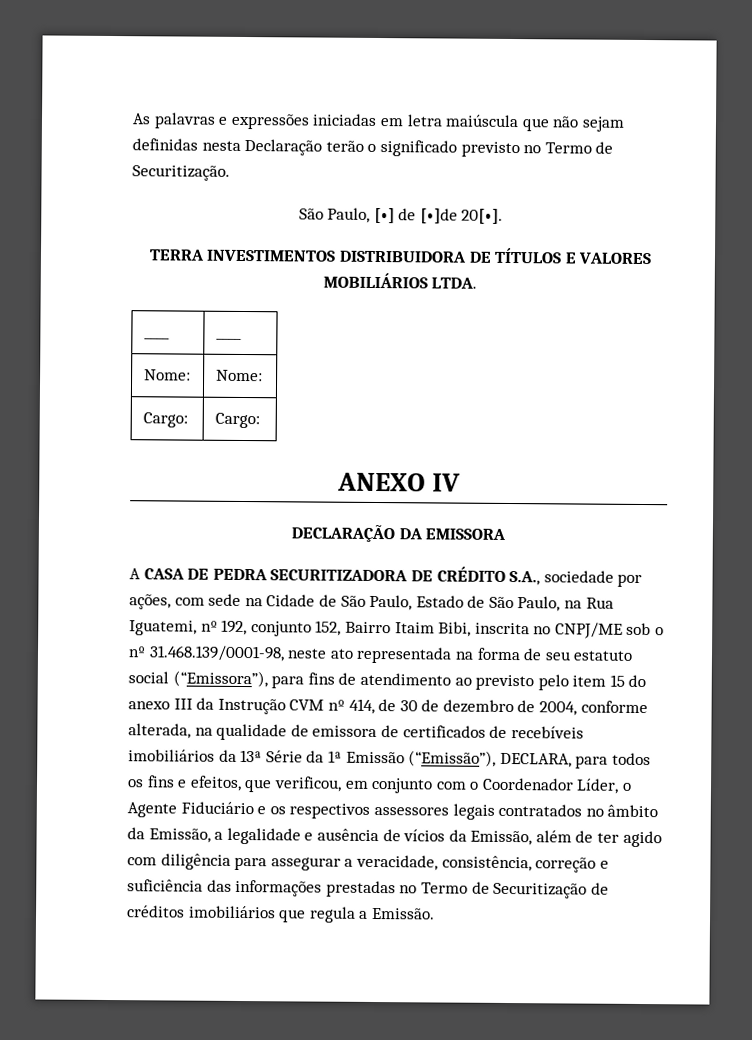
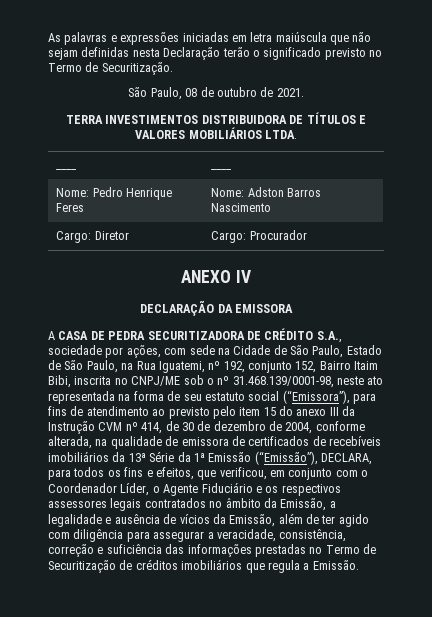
- São Paulo, [•] de [•]de 20[•].
+ São Paulo, 08 de outubro de 2021.
- Nome: | Nome:
- Cargo: | Cargo:
+ Nome: Pedro Henrique Feres | Nome: Adston Barros Nascimento
+ Cargo: Diretor | Cargo: Procurador

